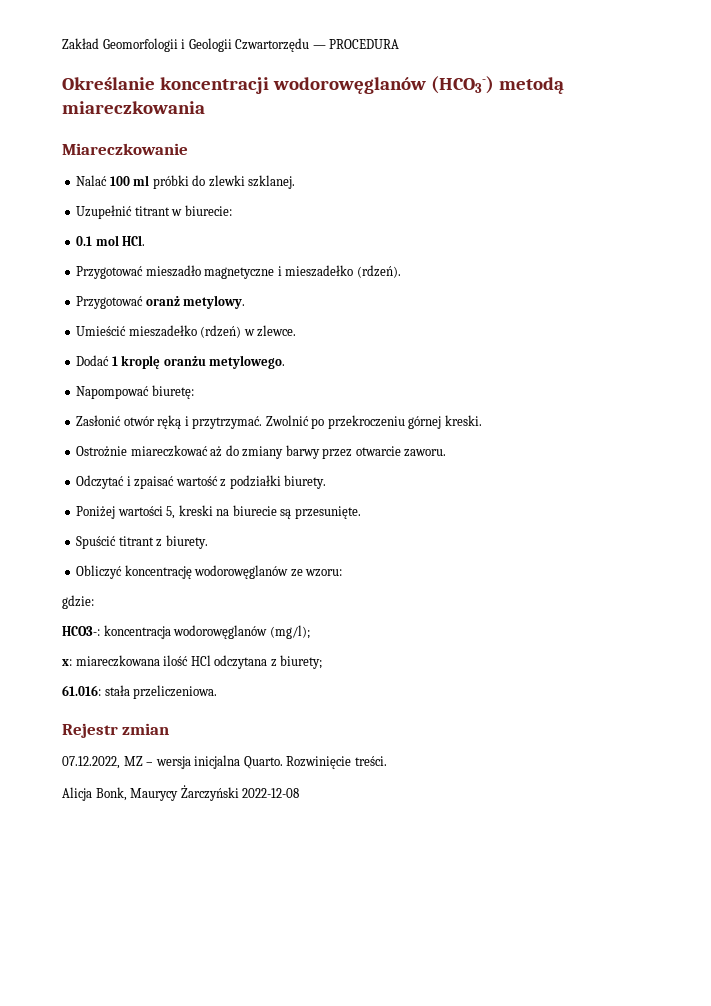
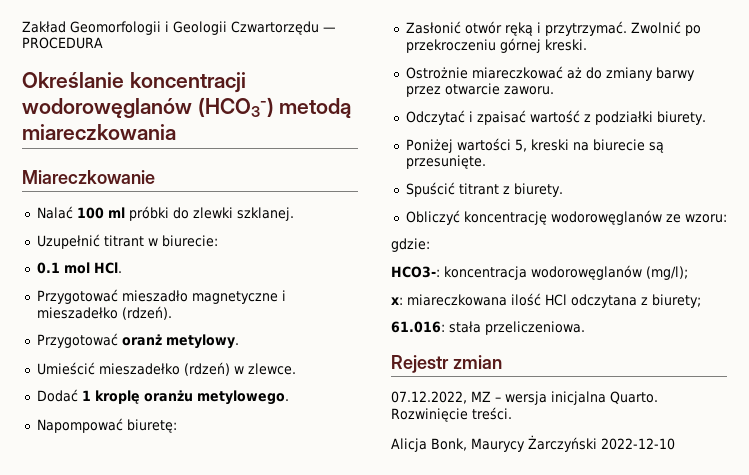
- Alicja Bonk, Maurycy Żarczyński 2022-12-08
+ Alicja Bonk, Maurycy Żarczyński 2022-12-10

